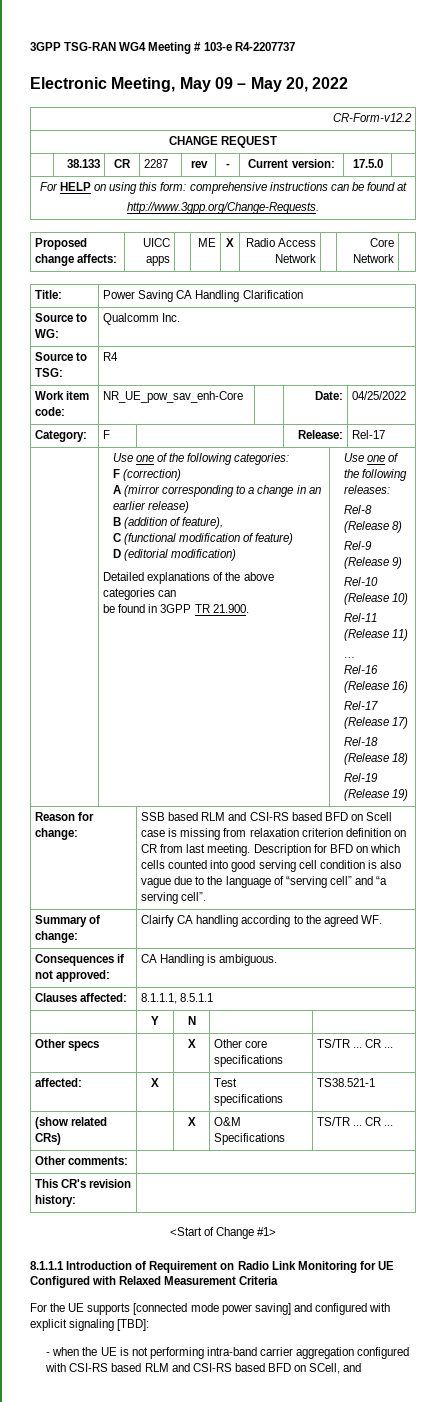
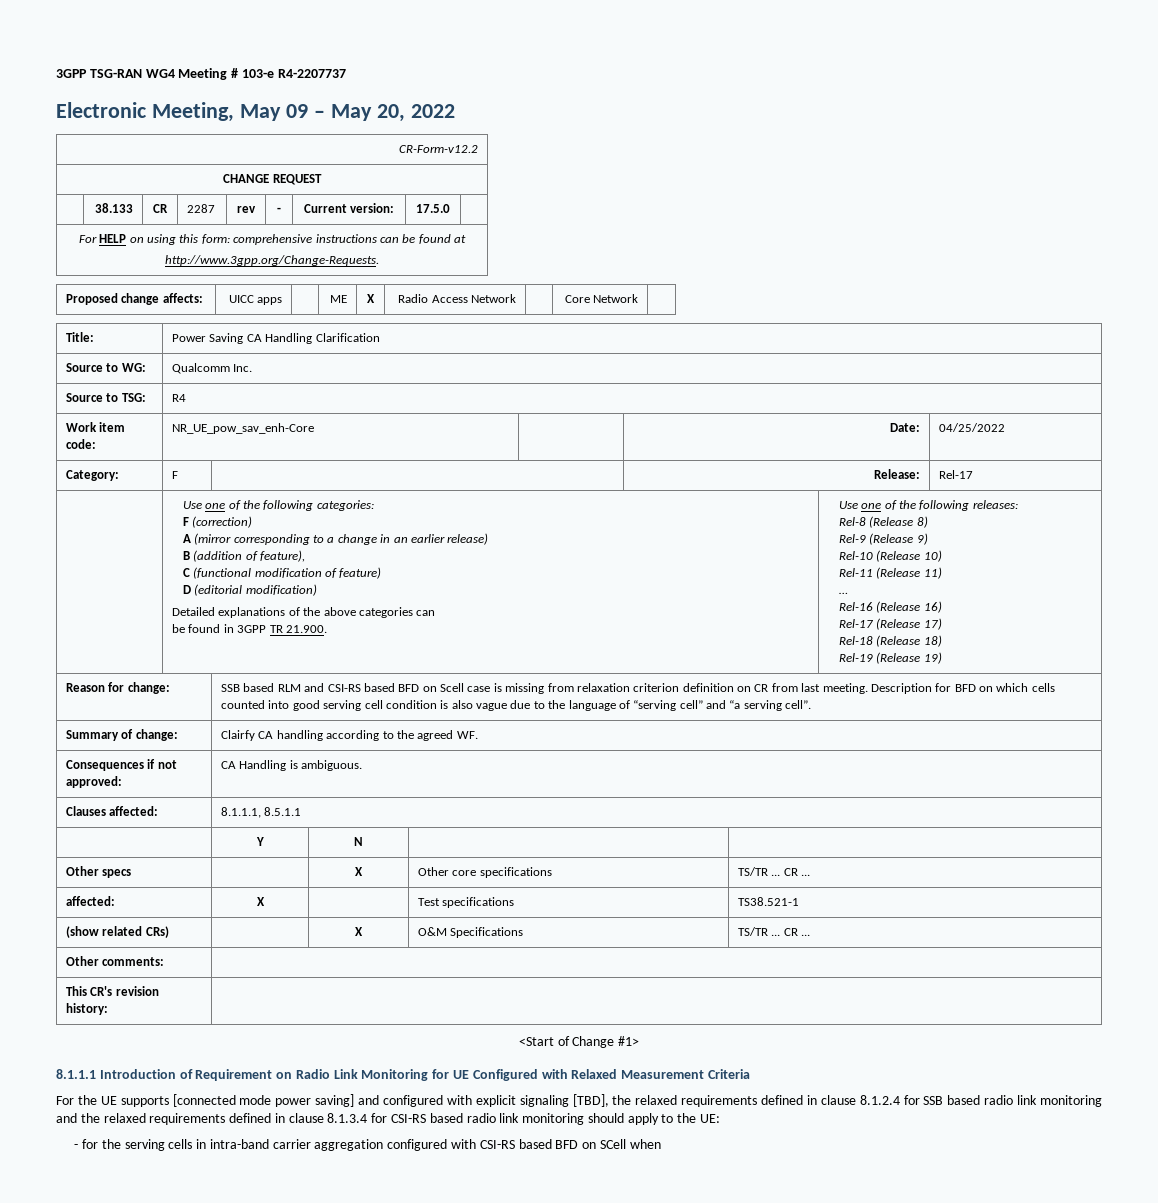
- For the UE supports [connected mode power saving] and configured with explicit signaling [TBD]:
- - when the UE is not performing intra-band carrier aggregation configured with CSI-RS based RLM and CSI-RS based BFD on SCell, and
+ For the UE supports [connected mode power saving] and configured with explicit signaling [TBD], the relaxed requirements defined in clause 8.1.2.4 for SSB based radio link monitoring and the relaxed requirements defined in clause 8.1.3.4 for CSI-RS based radio link monitoring should apply to the UE:
+ - for the serving cells in intra-band carrier aggregation configured with CSI-RS based BFD on SCell when

